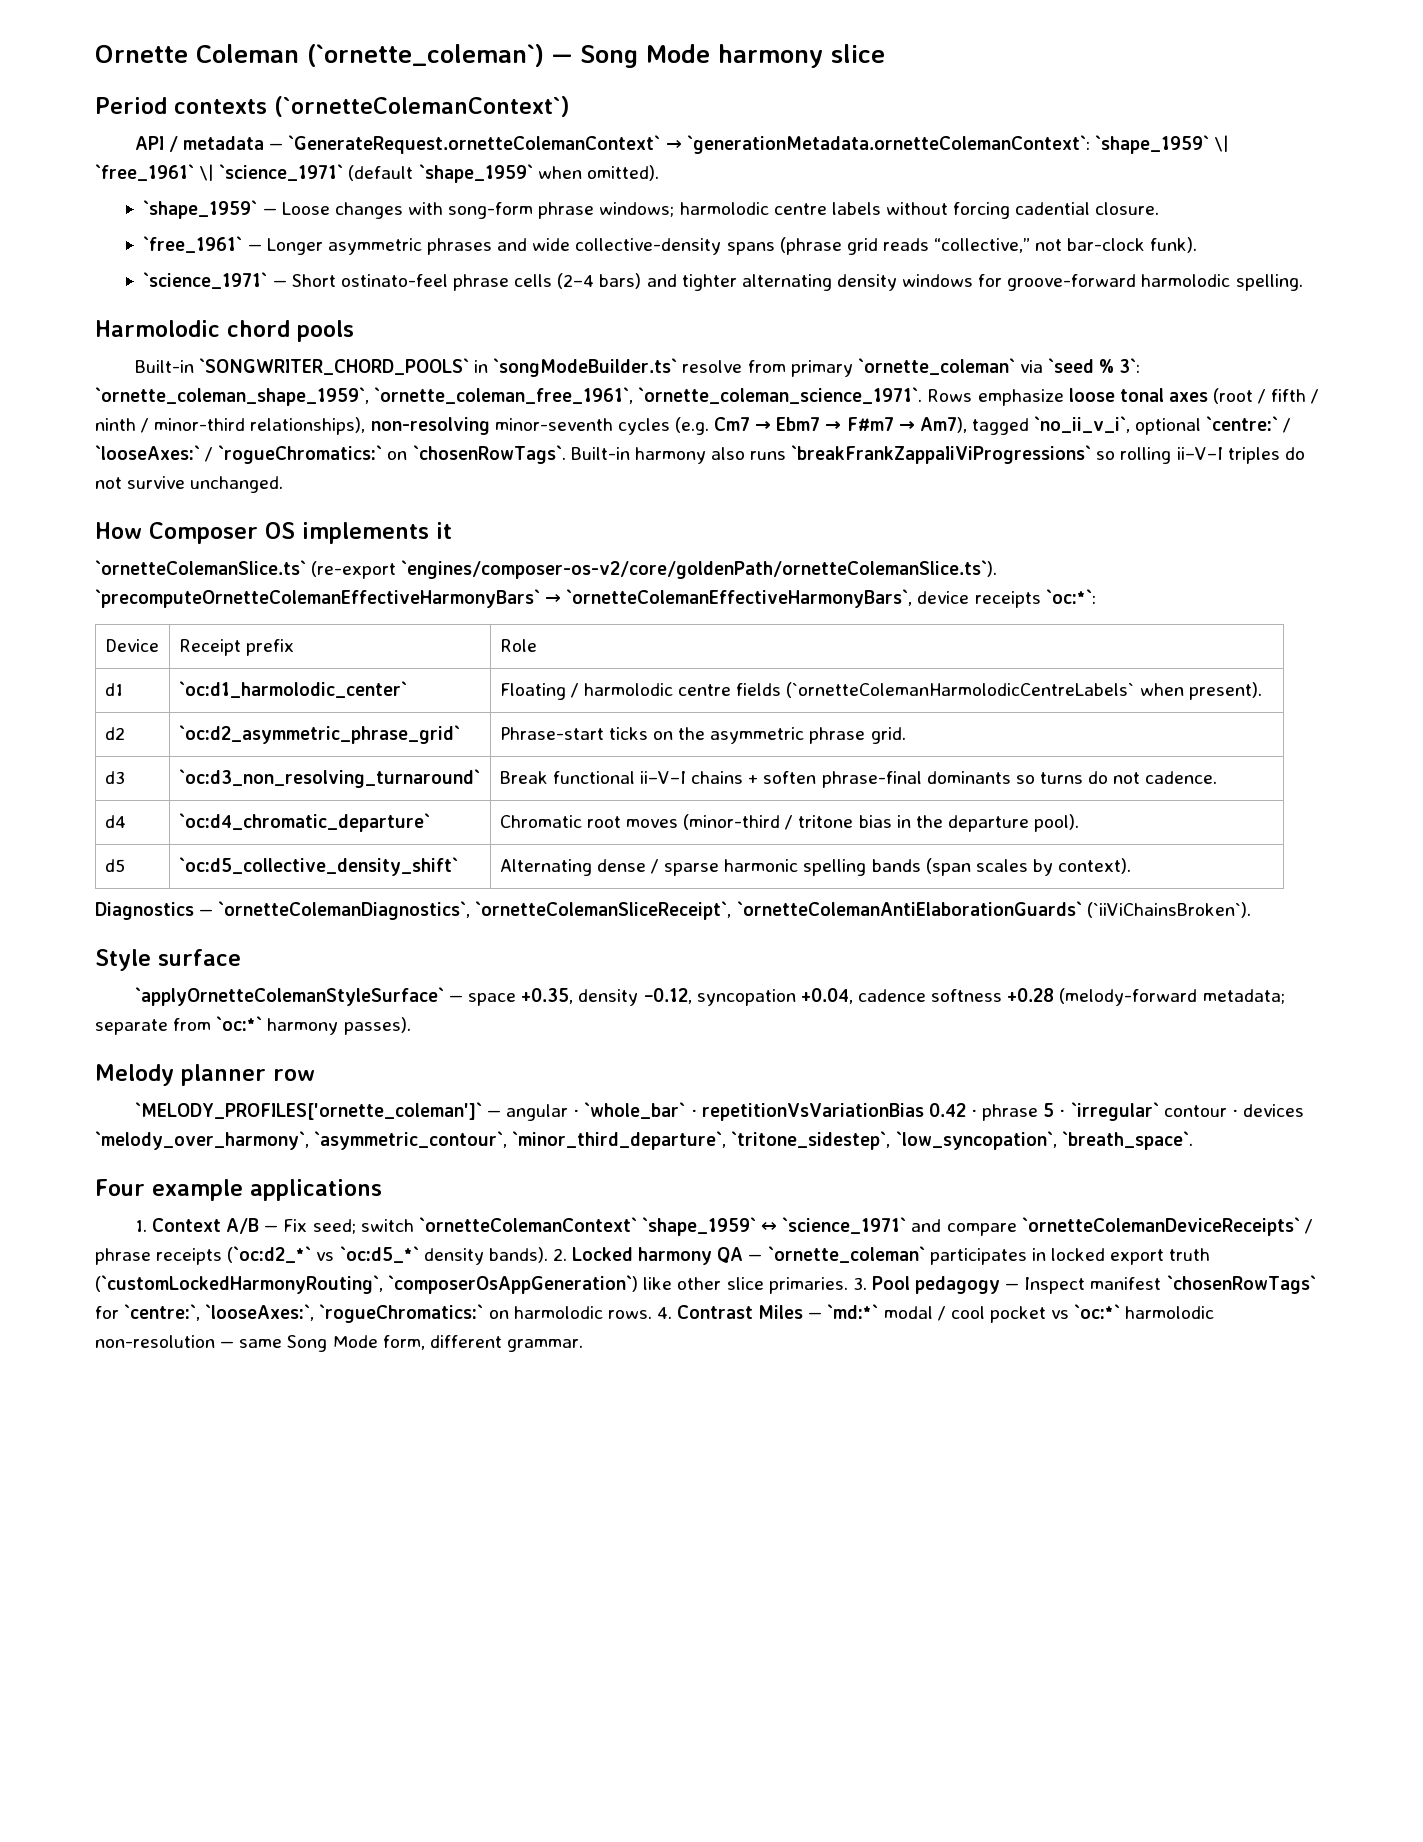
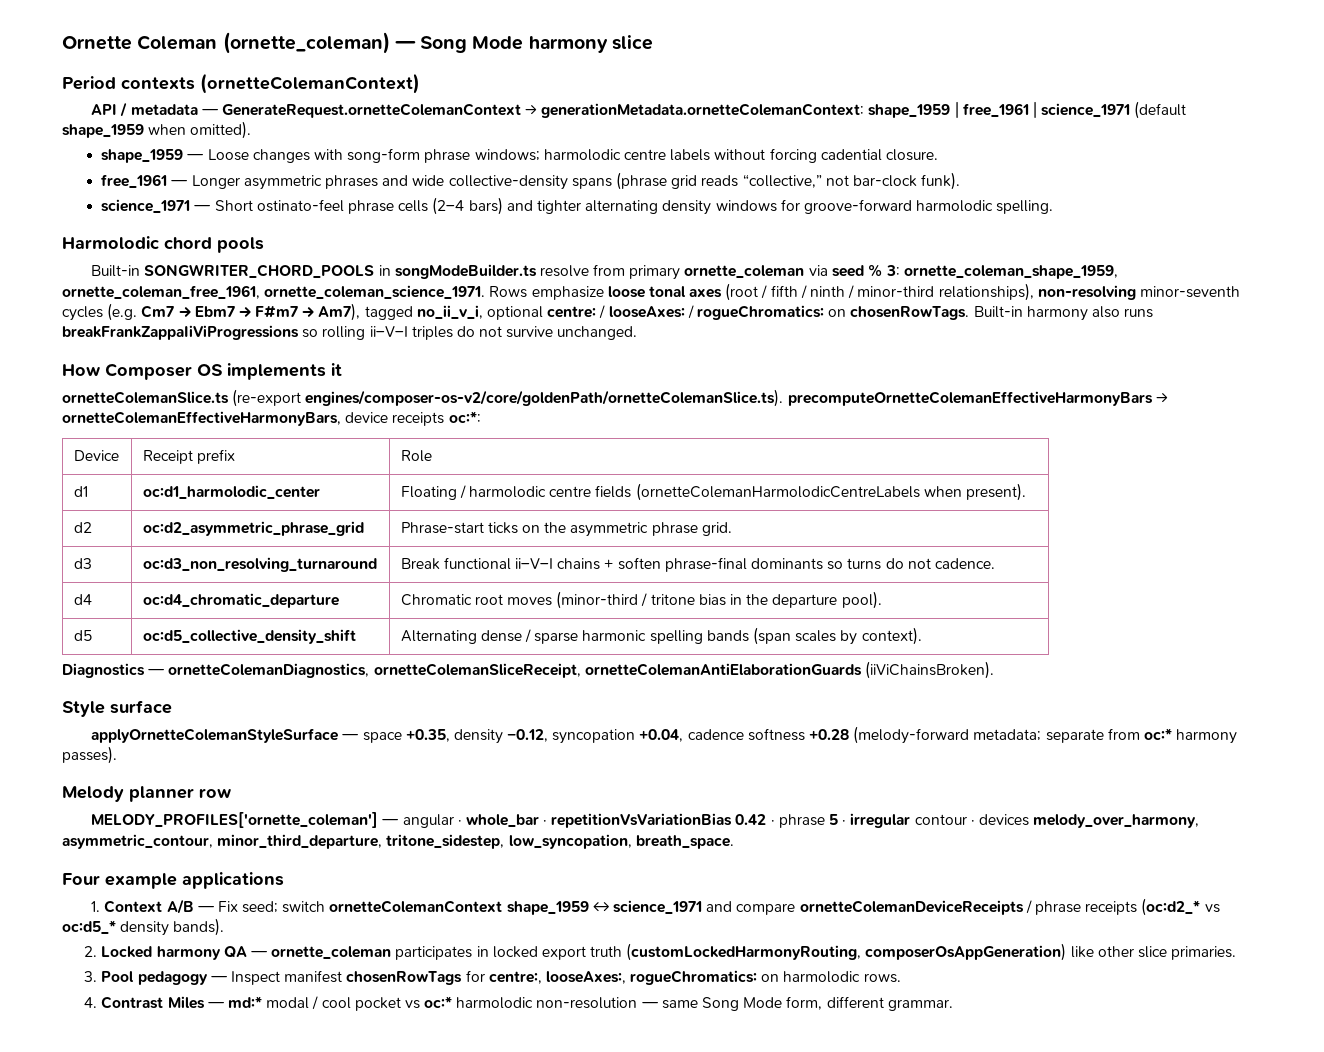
- Ornette Coleman (`ornette_coleman`) — Song Mode harmony slice
+ Ornette Coleman (ornette_coleman) — Song Mode harmony slice
- Period contexts (`ornetteColemanContext`)
+ Period contexts (ornetteColemanContext)
- API / metadata — `GenerateRequest.ornetteColemanContext` → `generationMetadata.ornetteColemanContext`: `shape_1959` \| `free_1961` \| `science_1971` (default `shape_1959` when omitted).
+ API / metadata — GenerateRequest.ornetteColemanContext → generationMetadata.ornetteColemanContext: shape_1959 | free_1961 | science_1971 (default shape_1959 when omitted).
- `shape_1959` — Loose changes with song-form phrase windows; harmolodic centre labels without forcing cadential closure.
+ shape_1959 — Loose changes with song-form phrase windows; harmolodic centre labels without forcing cadential closure.
- `free_1961` — Longer asymmetric phrases and wide collective-density spans (phrase grid reads “collective,” not bar-clock funk).
+ free_1961 — Longer asymmetric phrases and wide collective-density spans (phrase grid reads “collective,” not bar-clock funk).
- `science_1971` — Short ostinato-feel phrase cells (2–4 bars) and tighter alternating density windows for groove-forward harmolodic spelling.
+ science_1971 — Short ostinato-feel phrase cells (2–4 bars) and tighter alternating density windows for groove-forward harmolodic spelling.
- Built-in `SONGWRITER_CHORD_POOLS` in `songModeBuilder.ts` resolve from primary `ornette_coleman` via `seed % 3`: `ornette_coleman_shape_1959`, `ornette_coleman_free_1961`, `ornette_coleman_science_1971`.
+ Built-in SONGWRITER_CHORD_POOLS in songModeBuilder.ts resolve from primary ornette_coleman via seed % 3: ornette_coleman_shape_1959, ornette_coleman_free_1961, ornette_coleman_science_1971.
- Rows emphasize loose tonal axes (root / fifth / ninth / minor-third relationships), non-resolving minor-seventh cycles (e.g. Cm7 → Ebm7 → F#m7 → Am7), tagged `no_ii_v_i`, optional `centre:` / `looseAxes:` / `rogueChromatics:` on `chosenRowTags`.
+ Rows emphasize loose tonal axes (root / fifth / ninth / minor-third relationships), non-resolving minor-seventh cycles (e.g. Cm7 → Ebm7 → F#m7 → Am7), tagged no_ii_v_i, optional centre: / looseAxes: / rogueChromatics: on chosenRowTags.
- Built-in harmony also runs `breakFrankZappaIiViProgressions` so rolling ii–V–I triples do not survive unchanged.
+ Built-in harmony also runs breakFrankZappaIiViProgressions so rolling ii–V–I triples do not survive unchanged.
- `ornetteColemanSlice.ts` (re-export `engines/composer-os-v2/core/goldenPath/ornetteColemanSlice.ts`). `precomputeOrnetteColemanEffectiveHarmonyBars` → `ornetteColemanEffectiveHarmonyBars`, device receipts `oc:*`:
+ ornetteColemanSlice.ts (re-export engines/composer-os-v2/core/goldenPath/ornetteColemanSlice.ts). precomputeOrnetteColemanEffectiveHarmonyBars → ornetteColemanEffectiveHarmonyBars, device receipts oc:*:
- d1 | `oc:d1_harmolodic_center` | Floating / harmolodic centre fields (`ornetteColemanHarmolodicCentreLabels` when present).
+ d1 | oc:d1_harmolodic_center | Floating / harmolodic centre fields (ornetteColemanHarmolodicCentreLabels when present).
- d2 | `oc:d2_asymmetric_phrase_grid` | Phrase-start ticks on the asymmetric phrase grid.
+ d2 | oc:d2_asymmetric_phrase_grid | Phrase-start ticks on the asymmetric phrase grid.
- d3 | `oc:d3_non_resolving_turnaround` | Break functional ii–V–I chains + soften phrase-final dominants so turns do not cadence.
+ d3 | oc:d3_non_resolving_turnaround | Break functional ii–V–I chains + soften phrase-final dominants so turns do not cadence.
- d4 | `oc:d4_chromatic_departure` | Chromatic root moves (minor-third / tritone bias in the departure pool).
+ d4 | oc:d4_chromatic_departure | Chromatic root moves (minor-third / tritone bias in the departure pool).
- d5 | `oc:d5_collective_density_shift` | Alternating dense / sparse harmonic spelling bands (span scales by context).
+ d5 | oc:d5_collective_density_shift | Alternating dense / sparse harmonic spelling bands (span scales by context).
- Diagnostics — `ornetteColemanDiagnostics`, `ornetteColemanSliceReceipt`, `ornetteColemanAntiElaborationGuards` (`iiViChainsBroken`).
+ Diagnostics — ornetteColemanDiagnostics, ornetteColemanSliceReceipt, ornetteColemanAntiElaborationGuards (iiViChainsBroken).
- `applyOrnetteColemanStyleSurface` — space +0.35, density −0.12, syncopation +0.04, cadence softness +0.28 (melody-forward metadata; separate from `oc:*` harmony passes).
+ applyOrnetteColemanStyleSurface — space +0.35, density −0.12, syncopation +0.04, cadence softness +0.28 (melody-forward metadata; separate from oc:* harmony passes).
- `MELODY_PROFILES['ornette_coleman']` — angular · `whole_bar` · repetitionVsVariationBias 0.42 · phrase 5 · `irregular` contour · devices `melody_over_harmony`, `asymmetric_contour`, `minor_third_departure`, `tritone_sidestep`, `low_syncopation`, `breath_space`.
+ MELODY_PROFILES['ornette_coleman'] — angular · whole_bar · repetitionVsVariationBias 0.42 · phrase 5 · irregular contour · devices melody_over_harmony, asymmetric_contour, minor_third_departure, tritone_sidestep, low_syncopation, breath_space.
- 1. Context A/B — Fix seed; switch `ornetteColemanContext` `shape_1959` ↔ `science_1971` and compare `ornetteColemanDeviceReceipts` / phrase receipts (`oc:d2_*` vs `oc:d5_*` density bands). 2. Locked harmony QA — `ornette_coleman` participates in locked export truth (`customLockedHarmonyRouting`, `composerOsAppGeneration`) like other slice primaries. 3. Pool pedagogy — Inspect manifest `chosenRowTags` for `centre:`, `looseAxes:`, `rogueChromatics:` on harmolodic rows. 4. Contrast Miles — `md:*` modal / cool pocket vs `oc:*` harmolodic non-resolution — same Song Mode form, different grammar.
+ 1. Context A/B — Fix seed; switch ornetteColemanContext shape_1959 ↔ science_1971 and compare ornetteColemanDeviceReceipts / phrase receipts (oc:d2_* vs oc:d5_* density bands).
+ 2. Locked harmony QA — ornette_coleman participates in locked export truth (customLockedHarmonyRouting, composerOsAppGeneration) like other slice primaries.
+ 3. Pool pedagogy — Inspect manifest chosenRowTags for centre:, looseAxes:, rogueChromatics: on harmolodic rows.
+ 4. Contrast Miles — md:* modal / cool pocket vs oc:* harmolodic non-resolution — same Song Mode form, different grammar.

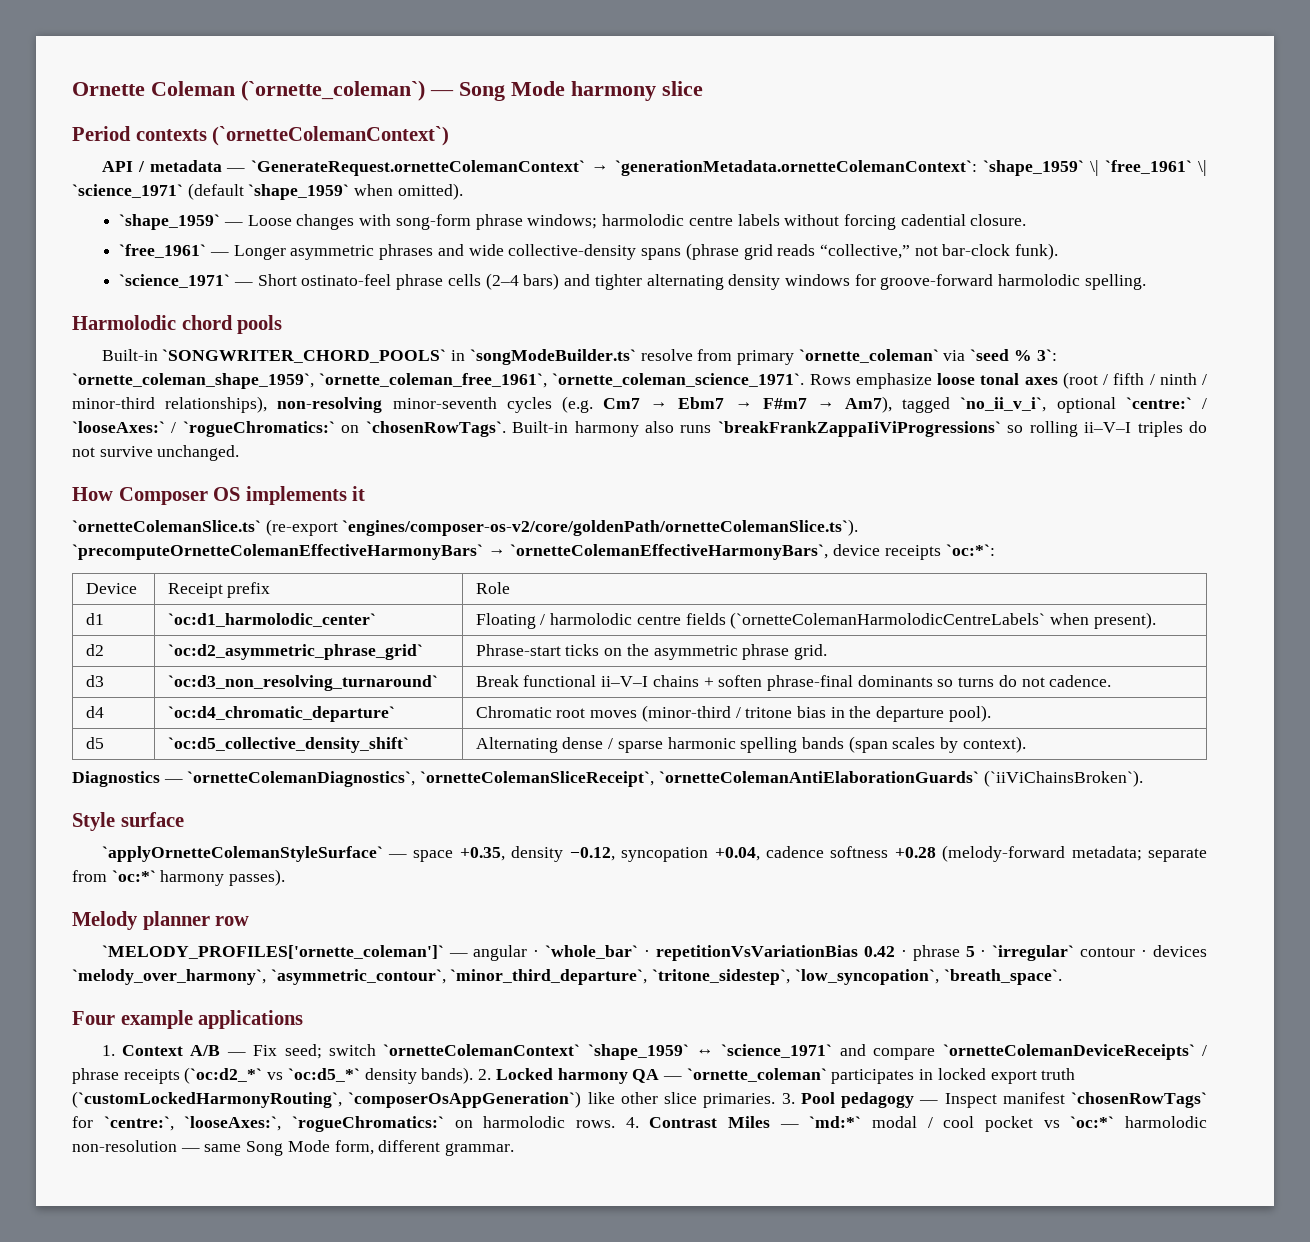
- Ornette Coleman (ornette_coleman) — Song Mode harmony slice
+ Ornette Coleman (`ornette_coleman`) — Song Mode harmony slice
- Period contexts (ornetteColemanContext)
+ Period contexts (`ornetteColemanContext`)
- API / metadata — GenerateRequest.ornetteColemanContext → generationMetadata.ornetteColemanContext: shape_1959 | free_1961 | science_1971 (default shape_1959 when omitted).
+ API / metadata — `GenerateRequest.ornetteColemanContext` → `generationMetadata.ornetteColemanContext`: `shape_1959` \| `free_1961` \| `science_1971` (default `shape_1959` when omitted).
- shape_1959 — Loose changes with song-form phrase windows; harmolodic centre labels without forcing cadential closure.
+ `shape_1959` — Loose changes with song-form phrase windows; harmolodic centre labels without forcing cadential closure.
- free_1961 — Longer asymmetric phrases and wide collective-density spans (phrase grid reads “collective,” not bar-clock funk).
+ `free_1961` — Longer asymmetric phrases and wide collective-density spans (phrase grid reads “collective,” not bar-clock funk).
- science_1971 — Short ostinato-feel phrase cells (2–4 bars) and tighter alternating density windows for groove-forward harmolodic spelling.
+ `science_1971` — Short ostinato-feel phrase cells (2–4 bars) and tighter alternating density windows for groove-forward harmolodic spelling.
- Built-in SONGWRITER_CHORD_POOLS in songModeBuilder.ts resolve from primary ornette_coleman via seed % 3: ornette_coleman_shape_1959, ornette_coleman_free_1961, ornette_coleman_science_1971.
+ Built-in `SONGWRITER_CHORD_POOLS` in `songModeBuilder.ts` resolve from primary `ornette_coleman` via `seed % 3`: `ornette_coleman_shape_1959`, `ornette_coleman_free_1961`, `ornette_coleman_science_1971`.
- Rows emphasize loose tonal axes (root / fifth / ninth / minor-third relationships), non-resolving minor-seventh cycles (e.g. Cm7 → Ebm7 → F#m7 → Am7), tagged no_ii_v_i, optional centre: / looseAxes: / rogueChromatics: on chosenRowTags.
+ Rows emphasize loose tonal axes (root / fifth / ninth / minor-third relationships), non-resolving minor-seventh cycles (e.g. Cm7 → Ebm7 → F#m7 → Am7), tagged `no_ii_v_i`, optional `centre:` / `looseAxes:` / `rogueChromatics:` on `chosenRowTags`.
- Built-in harmony also runs breakFrankZappaIiViProgressions so rolling ii–V–I triples do not survive unchanged.
+ Built-in harmony also runs `breakFrankZappaIiViProgressions` so rolling ii–V–I triples do not survive unchanged.
- ornetteColemanSlice.ts (re-export engines/composer-os-v2/core/goldenPath/ornetteColemanSlice.ts). precomputeOrnetteColemanEffectiveHarmonyBars → ornetteColemanEffectiveHarmonyBars, device receipts oc:*:
+ `ornetteColemanSlice.ts` (re-export `engines/composer-os-v2/core/goldenPath/ornetteColemanSlice.ts`). `precomputeOrnetteColemanEffectiveHarmonyBars` → `ornetteColemanEffectiveHarmonyBars`, device receipts `oc:*`:
- d1 | oc:d1_harmolodic_center | Floating / harmolodic centre fields (ornetteColemanHarmolodicCentreLabels when present).
+ d1 | `oc:d1_harmolodic_center` | Floating / harmolodic centre fields (`ornetteColemanHarmolodicCentreLabels` when present).
- d2 | oc:d2_asymmetric_phrase_grid | Phrase-start ticks on the asymmetric phrase grid.
+ d2 | `oc:d2_asymmetric_phrase_grid` | Phrase-start ticks on the asymmetric phrase grid.
- d3 | oc:d3_non_resolving_turnaround | Break functional ii–V–I chains + soften phrase-final dominants so turns do not cadence.
+ d3 | `oc:d3_non_resolving_turnaround` | Break functional ii–V–I chains + soften phrase-final dominants so turns do not cadence.
- d4 | oc:d4_chromatic_departure | Chromatic root moves (minor-third / tritone bias in the departure pool).
+ d4 | `oc:d4_chromatic_departure` | Chromatic root moves (minor-third / tritone bias in the departure pool).
- d5 | oc:d5_collective_density_shift | Alternating dense / sparse harmonic spelling bands (span scales by context).
+ d5 | `oc:d5_collective_density_shift` | Alternating dense / sparse harmonic spelling bands (span scales by context).
- Diagnostics — ornetteColemanDiagnostics, ornetteColemanSliceReceipt, ornetteColemanAntiElaborationGuards (iiViChainsBroken).
+ Diagnostics — `ornetteColemanDiagnostics`, `ornetteColemanSliceReceipt`, `ornetteColemanAntiElaborationGuards` (`iiViChainsBroken`).
- applyOrnetteColemanStyleSurface — space +0.35, density −0.12, syncopation +0.04, cadence softness +0.28 (melody-forward metadata; separate from oc:* harmony passes).
+ `applyOrnetteColemanStyleSurface` — space +0.35, density −0.12, syncopation +0.04, cadence softness +0.28 (melody-forward metadata; separate from `oc:*` harmony passes).
- MELODY_PROFILES['ornette_coleman'] — angular · whole_bar · repetitionVsVariationBias 0.42 · phrase 5 · irregular contour · devices melody_over_harmony, asymmetric_contour, minor_third_departure, tritone_sidestep, low_syncopation, breath_space.
+ `MELODY_PROFILES['ornette_coleman']` — angular · `whole_bar` · repetitionVsVariationBias 0.42 · phrase 5 · `irregular` contour · devices `melody_over_harmony`, `asymmetric_contour`, `minor_third_departure`, `tritone_sidestep`, `low_syncopation`, `breath_space`.
- 1. Context A/B — Fix seed; switch ornetteColemanContext shape_1959 ↔ science_1971 and compare ornetteColemanDeviceReceipts / phrase receipts (oc:d2_* vs oc:d5_* density bands).
- 2. Locked harmony QA — ornette_coleman participates in locked export truth (customLockedHarmonyRouting, composerOsAppGeneration) like other slice primaries.
- 3. Pool pedagogy — Inspect manifest chosenRowTags for centre:, looseAxes:, rogueChromatics: on harmolodic rows.
- 4. Contrast Miles — md:* modal / cool pocket vs oc:* harmolodic non-resolution — same Song Mode form, different grammar.
+ 1. Context A/B — Fix seed; switch `ornetteColemanContext` `shape_1959` ↔ `science_1971` and compare `ornetteColemanDeviceReceipts` / phrase receipts (`oc:d2_*` vs `oc:d5_*` density bands). 2. Locked harmony QA — `ornette_coleman` participates in locked export truth (`customLockedHarmonyRouting`, `composerOsAppGeneration`) like other slice primaries. 3. Pool pedagogy — Inspect manifest `chosenRowTags` for `centre:`, `looseAxes:`, `rogueChromatics:` on harmolodic rows. 4. Contrast Miles — `md:*` modal / cool pocket vs `oc:*` harmolodic non-resolution — same Song Mode form, different grammar.

